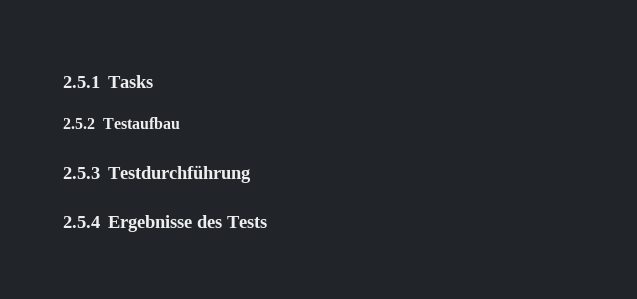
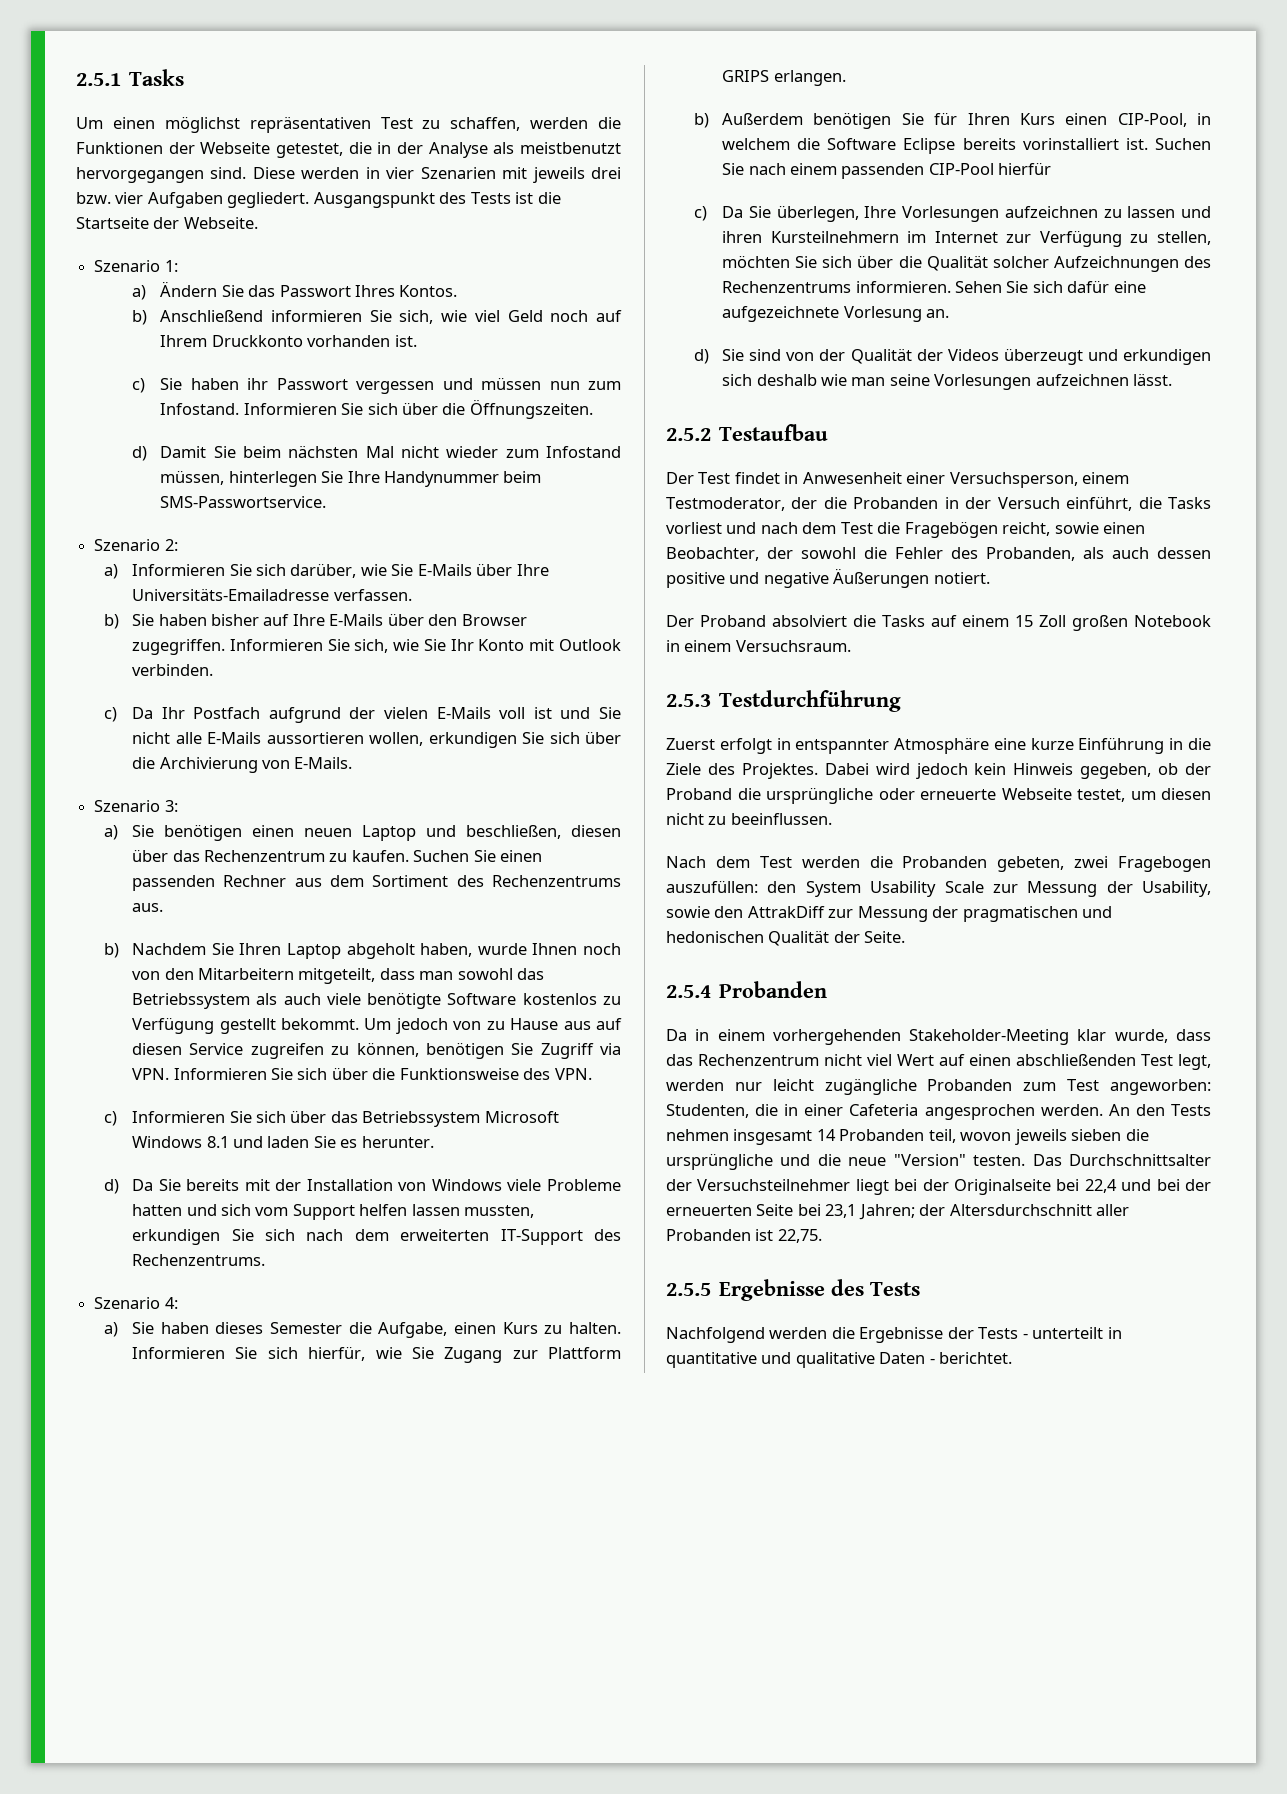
+ Um einen möglichst repräsentativen Test zu schaffen, werden die Funktionen der Webseite getestet, die in der Analyse als meistbenutzt hervorgegangen sind. Diese werden in vier Szenarien mit jeweils drei bzw. vier Aufgaben gegliedert. Ausgangspunkt des Tests ist die Startseite der Webseite.
+ Szenario 1:
+ a) Ändern Sie das Passwort Ihres Kontos.
+ b) Anschließend informieren Sie sich, wie viel Geld noch auf Ihrem Druckkonto vorhanden ist.
+ c) Sie haben ihr Passwort vergessen und müssen nun zum Infostand. Informieren Sie sich über die Öffnungszeiten.
+ d) Damit Sie beim nächsten Mal nicht wieder zum Infostand müssen, hinterlegen Sie Ihre Handynummer beim SMS-Passwortservice.
+ Szenario 2:
+ a) Informieren Sie sich darüber, wie Sie E-Mails über Ihre Universitäts-Emailadresse verfassen.
+ b) Sie haben bisher auf Ihre E-Mails über den Browser zugegriffen. Informieren Sie sich, wie Sie Ihr Konto mit Outlook verbinden.
+ c) Da Ihr Postfach aufgrund der vielen E-Mails voll ist und Sie nicht alle E-Mails aussortieren wollen, erkundigen Sie sich über die Archivierung von E-Mails.
+ Szenario 3:
+ a) Sie benötigen einen neuen Laptop und beschließen, diesen über das Rechenzentrum zu kaufen. Suchen Sie einen passenden Rechner aus dem Sortiment des Rechenzentrums aus.
+ b) Nachdem Sie Ihren Laptop abgeholt haben, wurde Ihnen noch von den Mitarbeitern mitgeteilt, dass man sowohl das Betriebssystem als auch viele benötigte Software kostenlos zu Verfügung gestellt bekommt. Um jedoch von zu Hause aus auf diesen Service zugreifen zu können, benötigen Sie Zugriff via VPN. Informieren Sie sich über die Funktionsweise des VPN.
+ c) Informieren Sie sich über das Betriebssystem Microsoft Windows 8.1 und laden Sie es herunter.
+ d) Da Sie bereits mit der Installation von Windows viele Probleme hatten und sich vom Support helfen lassen mussten, erkundigen Sie sich nach dem erweiterten IT-Support des Rechenzentrums.
+ Szenario 4:
+ a) Sie haben dieses Semester die Aufgabe, einen Kurs zu halten. Informieren Sie sich hierfür, wie Sie Zugang zur Plattform GRIPS erlangen.
+ b) Außerdem benötigen Sie für Ihren Kurs einen CIP-Pool, in welchem die Software Eclipse bereits vorinstalliert ist. Suchen Sie nach einem passenden CIP-Pool hierfür
+ c) Da Sie überlegen, Ihre Vorlesungen aufzeichnen zu lassen und ihren Kursteilnehmern im Internet zur Verfügung zu stellen, möchten Sie sich über die Qualität solcher Aufzeichnungen des Rechenzentrums informieren. Sehen Sie sich dafür eine aufgezeichnete Vorlesung an.
+ d) Sie sind von der Qualität der Videos überzeugt und erkundigen sich deshalb wie man seine Vorlesungen aufzeichnen lässt.
  2.5.2 Testaufbau
+ Der Test findet in Anwesenheit einer Versuchsperson, einem Testmoderator, der die Probanden in der Versuch einführt, die Tasks vorliest und nach dem Test die Fragebögen reicht, sowie einen Beobachter, der sowohl die Fehler des Probanden, als auch dessen positive und negative Äußerungen notiert.
+ Der Proband absolviert die Tasks auf einem 15 Zoll großen Notebook in einem Versuchsraum.
  2.5.3 Testdurchführung
- 2.5.4 Ergebnisse des Tests
+ Zuerst erfolgt in entspannter Atmosphäre eine kurze Einführung in die Ziele des Projektes. Dabei wird jedoch kein Hinweis gegeben, ob der Proband die ursprüngliche oder erneuerte Webseite testet, um diesen nicht zu beeinflussen.
+ Nach dem Test werden die Probanden gebeten, zwei Fragebogen auszufüllen: den System Usability Scale zur Messung der Usability, sowie den AttrakDiff zur Messung der pragmatischen und hedonischen Qualität der Seite.
+ 2.5.4 Probanden
+ Da in einem vorhergehenden Stakeholder-Meeting klar wurde, dass das Rechenzentrum nicht viel Wert auf einen abschließenden Test legt, werden nur leicht zugängliche Probanden zum Test angeworben: Studenten, die in einer Cafeteria angesprochen werden. An den Tests nehmen insgesamt 14 Probanden teil, wovon jeweils sieben die ursprüngliche und die neue "Version" testen. Das Durchschnittsalter der Versuchsteilnehmer liegt bei der Originalseite bei 22,4 und bei der erneuerten Seite bei 23,1 Jahren; der Altersdurchschnitt aller Probanden ist 22,75.
+ 2.5.5 Ergebnisse des Tests
+ Nachfolgend werden die Ergebnisse der Tests - unterteilt in quantitative und qualitative Daten - berichtet.

